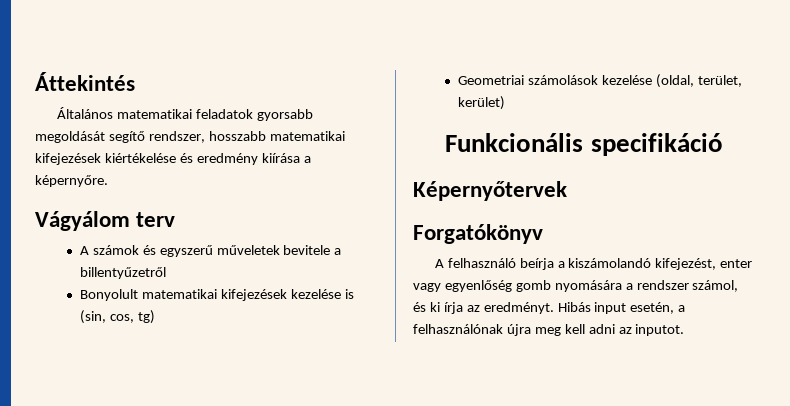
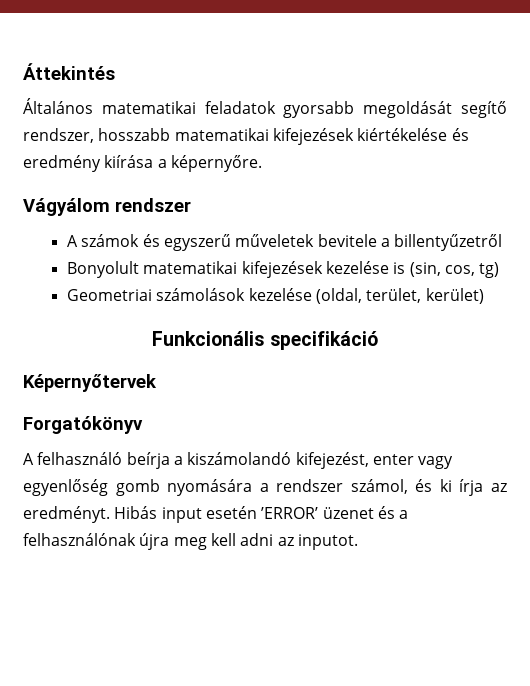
- Vágyálom terv
+ Vágyálom rendszer
- Hibás input esetén, a felhasználónak újra meg kell adni az inputot.
+ Hibás input esetén ’ERROR’ üzenet és a felhasználónak újra meg kell adni az inputot.

